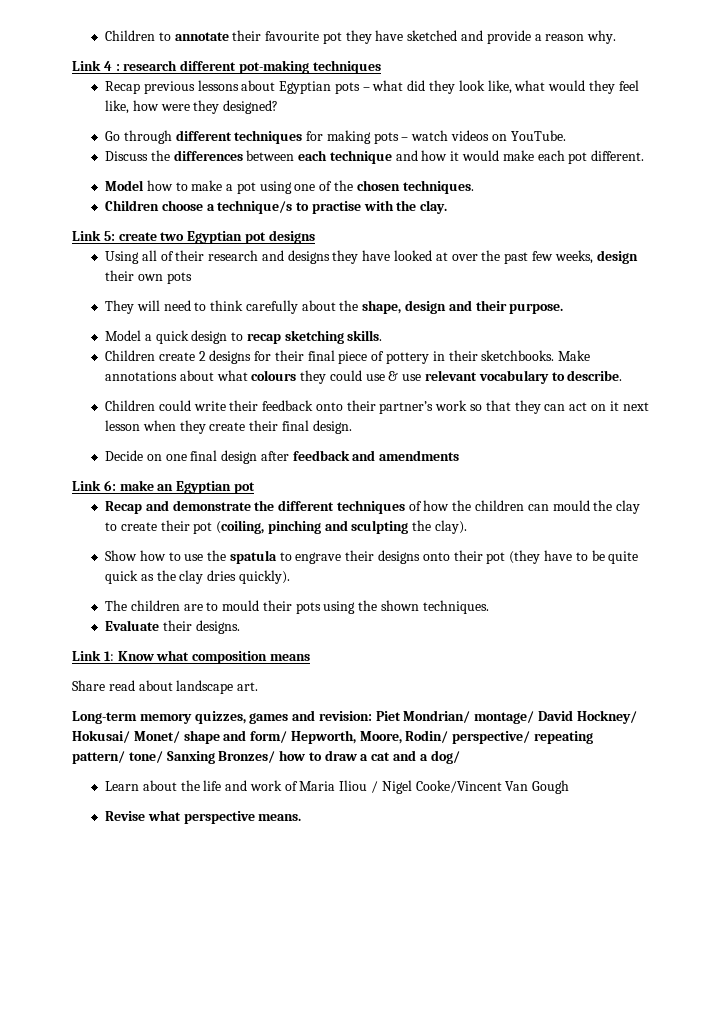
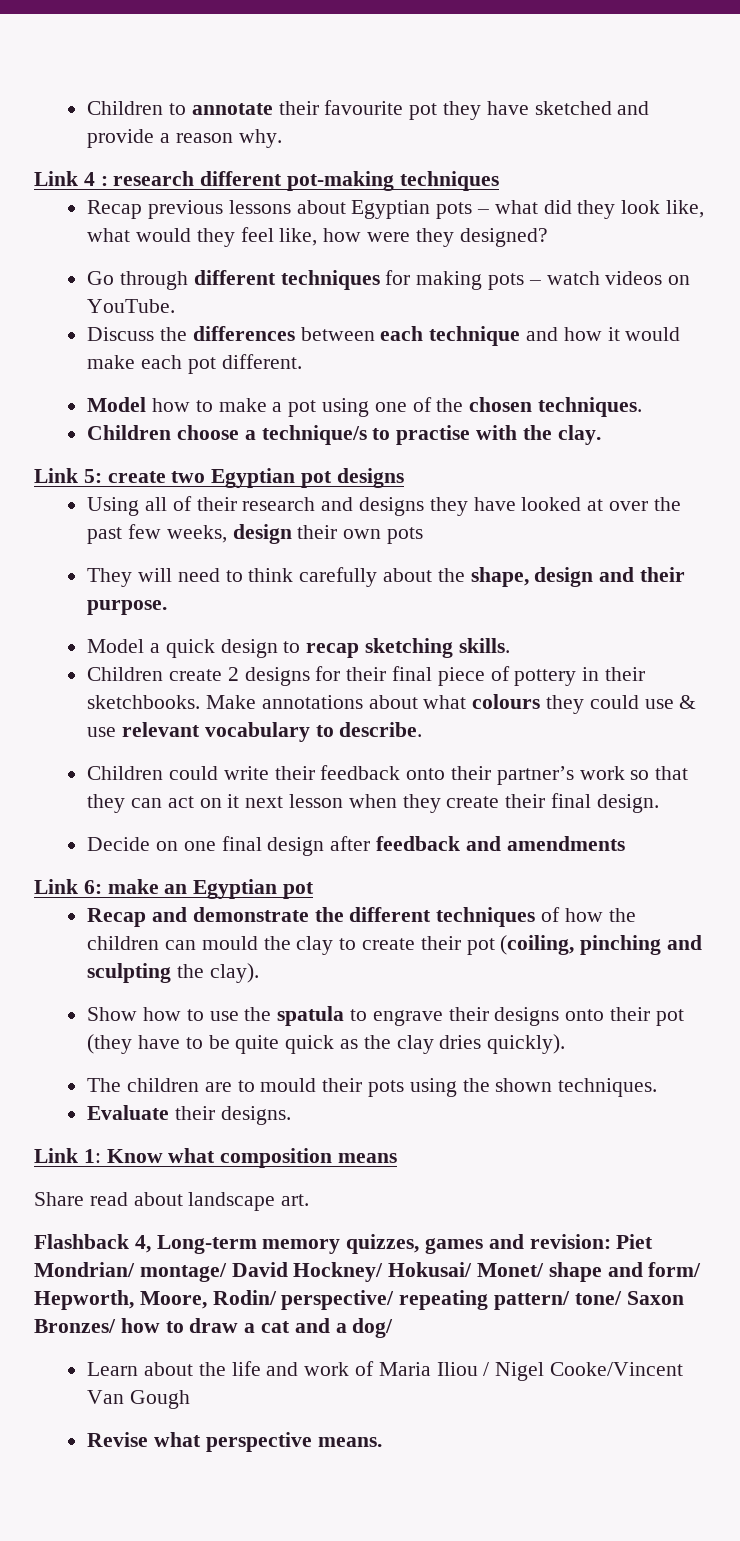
- Long-term memory quizzes, games and revision: Piet Mondrian/ montage/ David Hockney/ Hokusai/ Monet/ shape and form/ Hepworth, Moore, Rodin/ perspective/ repeating pattern/ tone/ Sanxing Bronzes/ how to draw a cat and a dog/
+ Flashback 4, Long-term memory quizzes, games and revision: Piet Mondrian/ montage/ David Hockney/ Hokusai/ Monet/ shape and form/ Hepworth, Moore, Rodin/ perspective/ repeating pattern/ tone/ Saxon Bronzes/ how to draw a cat and a dog/

